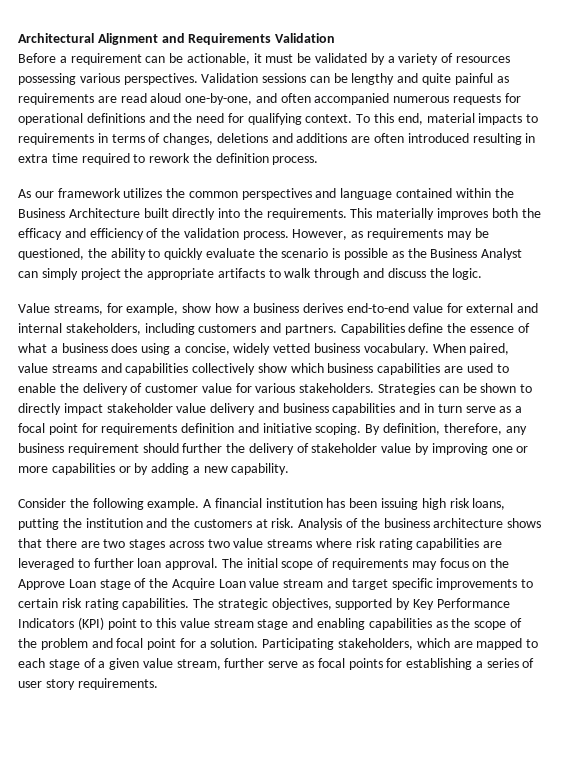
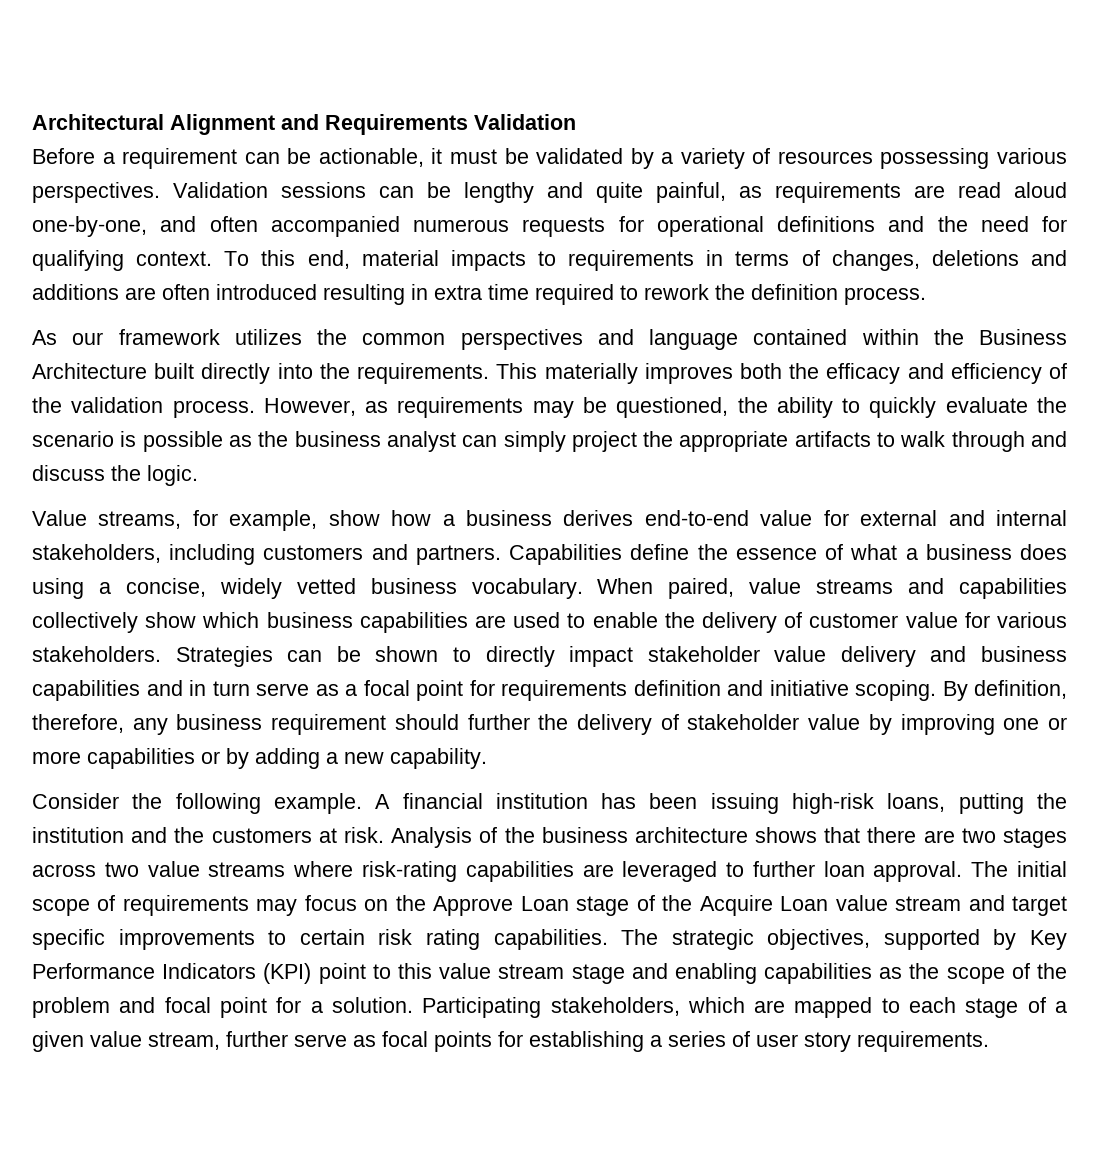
- Validation sessions can be lengthy and quite painful as requirements are read aloud one-by-one, and often accompanied numerous requests for operational definitions and the need for qualifying context.
+ Validation sessions can be lengthy and quite painful, as requirements are read aloud one-by-one, and often accompanied numerous requests for operational definitions and the need for qualifying context.
- However, as requirements may be questioned, the ability to quickly evaluate the scenario is possible as the Business Analyst can simply project the appropriate artifacts to walk through and discuss the logic.
+ However, as requirements may be questioned, the ability to quickly evaluate the scenario is possible as the business analyst can simply project the appropriate artifacts to walk through and discuss the logic.
- A financial institution has been issuing high risk loans, putting the institution and the customers at risk.
+ A financial institution has been issuing high-risk loans, putting the institution and the customers at risk.
- Analysis of the business architecture shows that there are two stages across two value streams where risk rating capabilities are leveraged to further loan approval.
+ Analysis of the business architecture shows that there are two stages across two value streams where risk-rating capabilities are leveraged to further loan approval.

